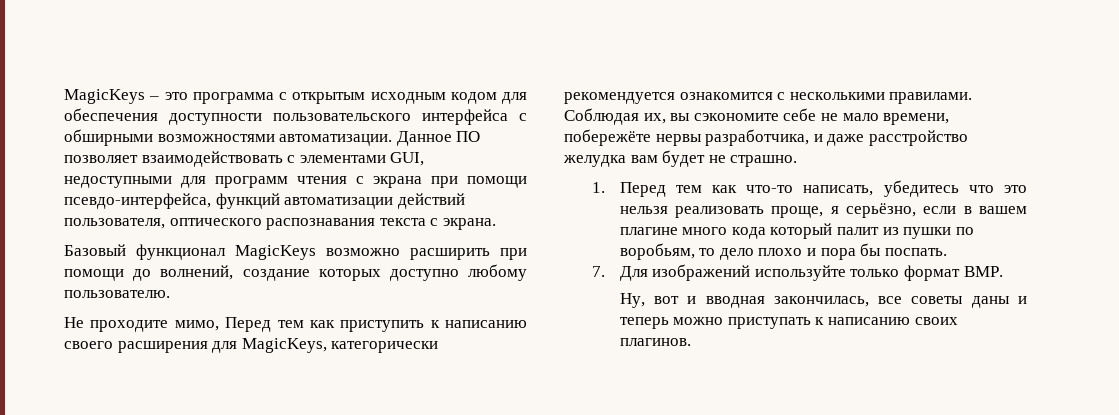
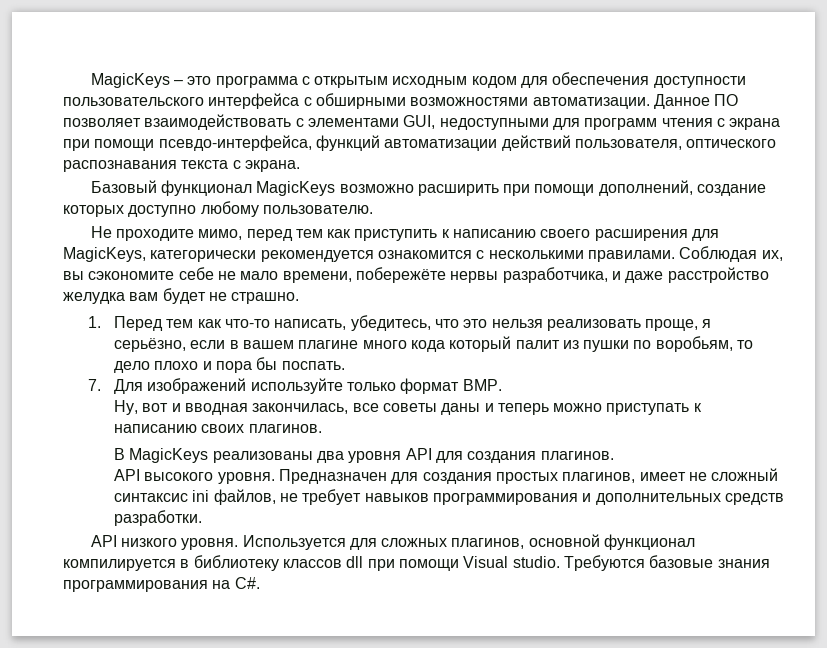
- Базовый функционал MagicKeys возможно расширить при помощи до волнений, создание которых доступно любому пользователю.
+ Базовый функционал MagicKeys возможно расширить при помощи дополнений, создание которых доступно любому пользователю.
- Не проходите мимо, Перед тем как приступить к написанию своего расширения для MagicKeys, категорически рекомендуется ознакомится с несколькими правилами.
+ Не проходите мимо, перед тем как приступить к написанию своего расширения для MagicKeys, категорически рекомендуется ознакомится с несколькими правилами.
- 1. Перед тем как что-то написать, убедитесь что это нельзя реализовать проще, я серьёзно, если в вашем плагине много кода который палит из пушки по воробьям, то дело плохо и пора бы поспать.
+ 1. Перед тем как что-то написать, убедитесь, что это нельзя реализовать проще, я серьёзно, если в вашем плагине много кода который палит из пушки по воробьям, то дело плохо и пора бы поспать.
+ В MagicKeys реализованы два уровня API для создания плагинов.
+ API высокого уровня. Предназначен для создания простых плагинов, имеет не сложный синтаксис ini файлов, не требует навыков программирования и дополнительных средств разработки.
+ API низкого уровня. Используется для сложных плагинов, основной функционал компилируется в библиотеку классов dll при помощи Visual studio. Требуются базовые знания программирования на C#.

